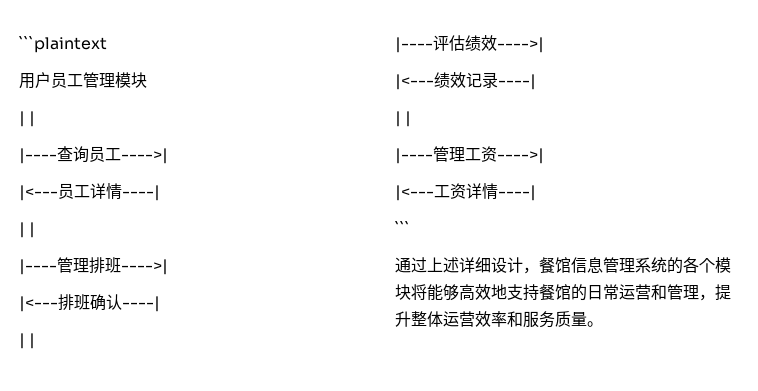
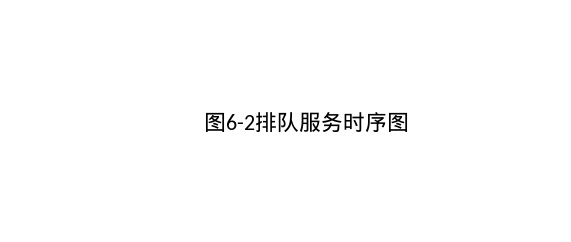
- ```plaintext
- 用户员工管理模块
- | |
- |----查询员工---->|
- |<---员工详情----|
- | |
- |----管理排班---->|
- |<---排班确认----|
- | |
- |----评估绩效---->|
- |<---绩效记录----|
- | |
- |----管理工资---->|
- |<---工资详情----|
- ```
- 通过上述详细设计，餐馆信息管理系统的各个模块将能够高效地支持餐馆的日常运营和管理，提升整体运营效率和服务质量。
+ 图6-2排队服务时序图

